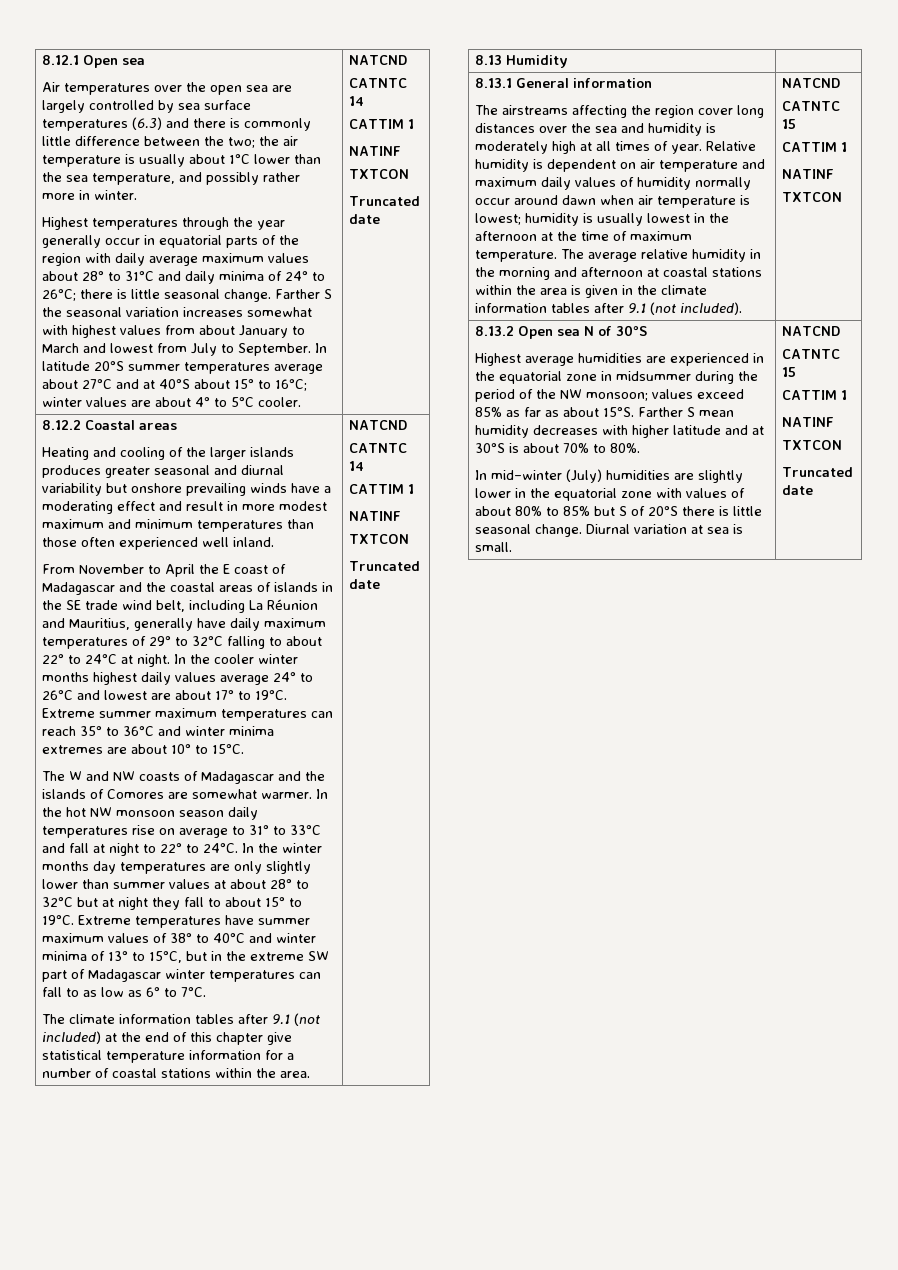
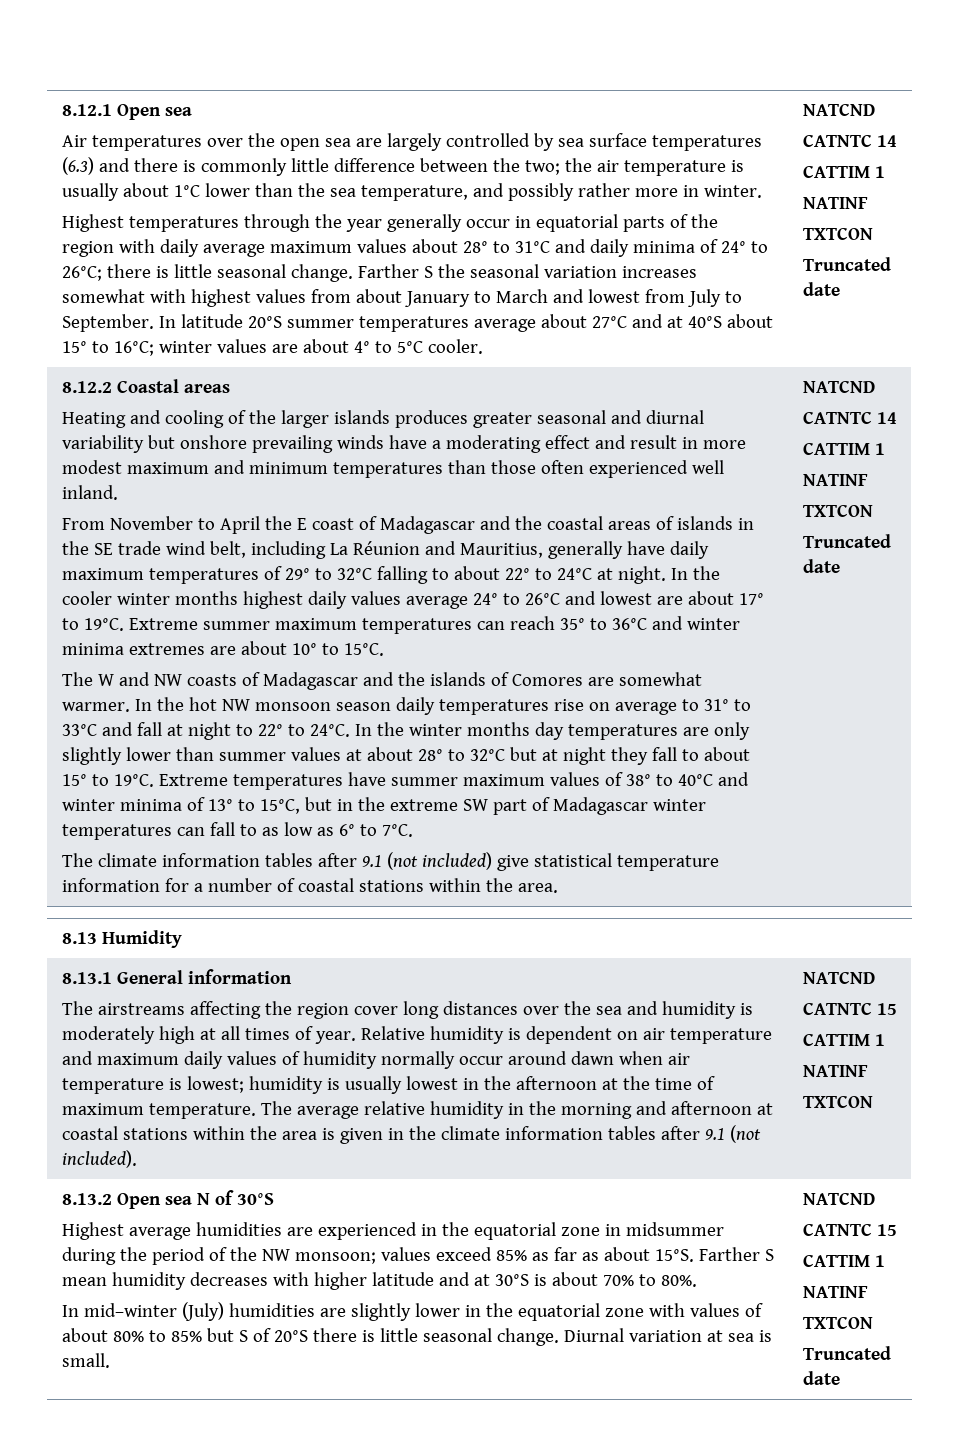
- The climate information tables after 9.1 (not included) at the end of this chapter give statistical temperature information for a number of coastal stations within the area.
+ The climate information tables after 9.1 (not included) give statistical temperature information for a number of coastal stations within the area.

